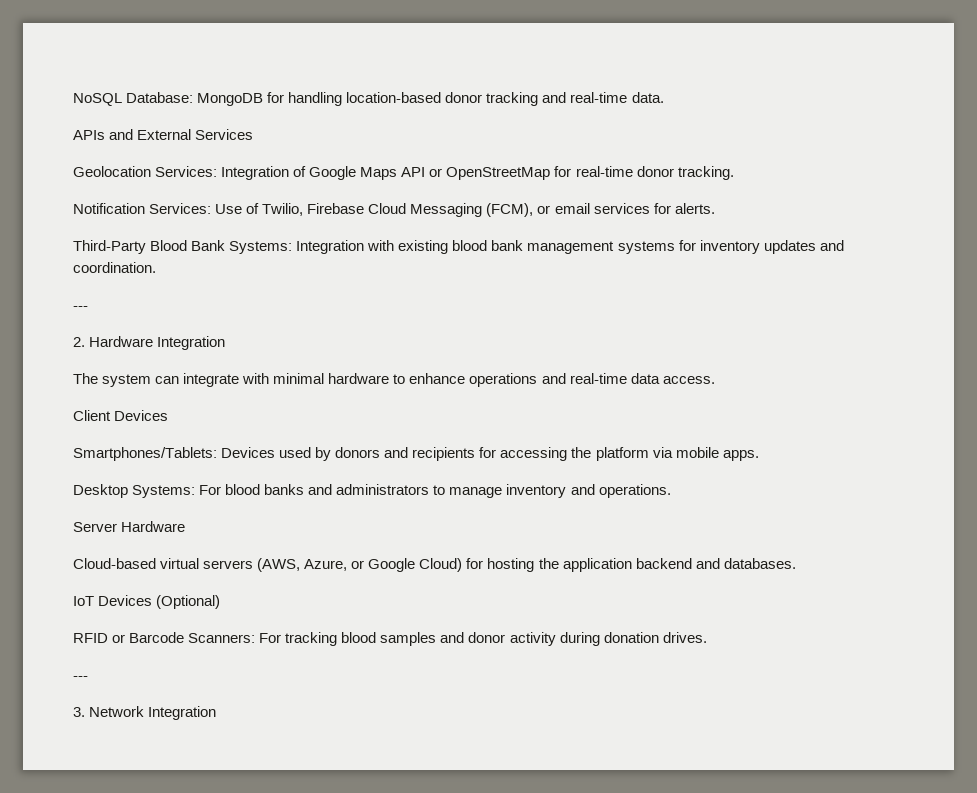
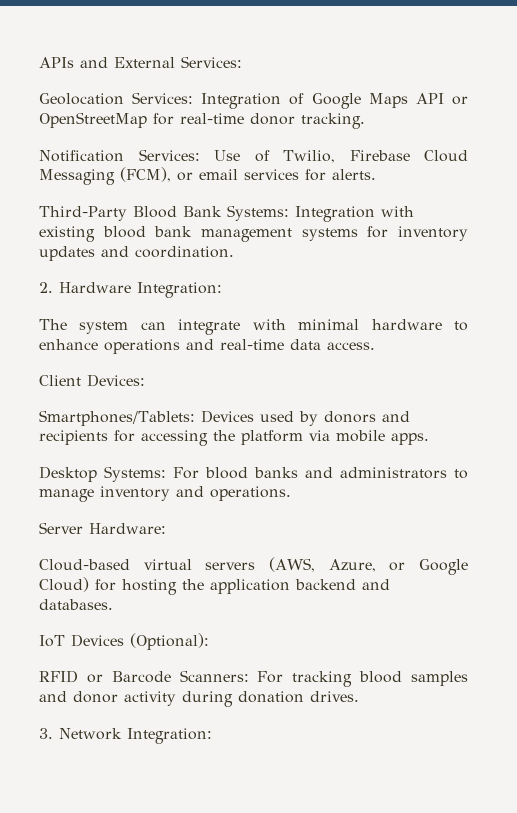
- NoSQL Database: MongoDB for handling location-based donor tracking and real-time data.
- APIs and External Services
+ APIs and External Services:
  Third-Party Blood Bank Systems: Integration with existing blood bank management systems for inventory updates and coordination.
- ---
- 2. Hardware Integration
+ 2. Hardware Integration:
- Client Devices
+ Client Devices:
- Server Hardware
+ Server Hardware:
- IoT Devices (Optional)
+ IoT Devices (Optional):
  RFID or Barcode Scanners: For tracking blood samples and donor activity during donation drives.
- ---
- 3. Network Integration
+ 3. Network Integration:

